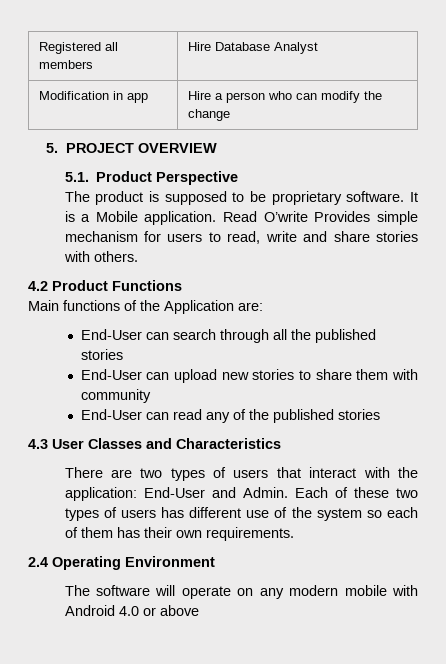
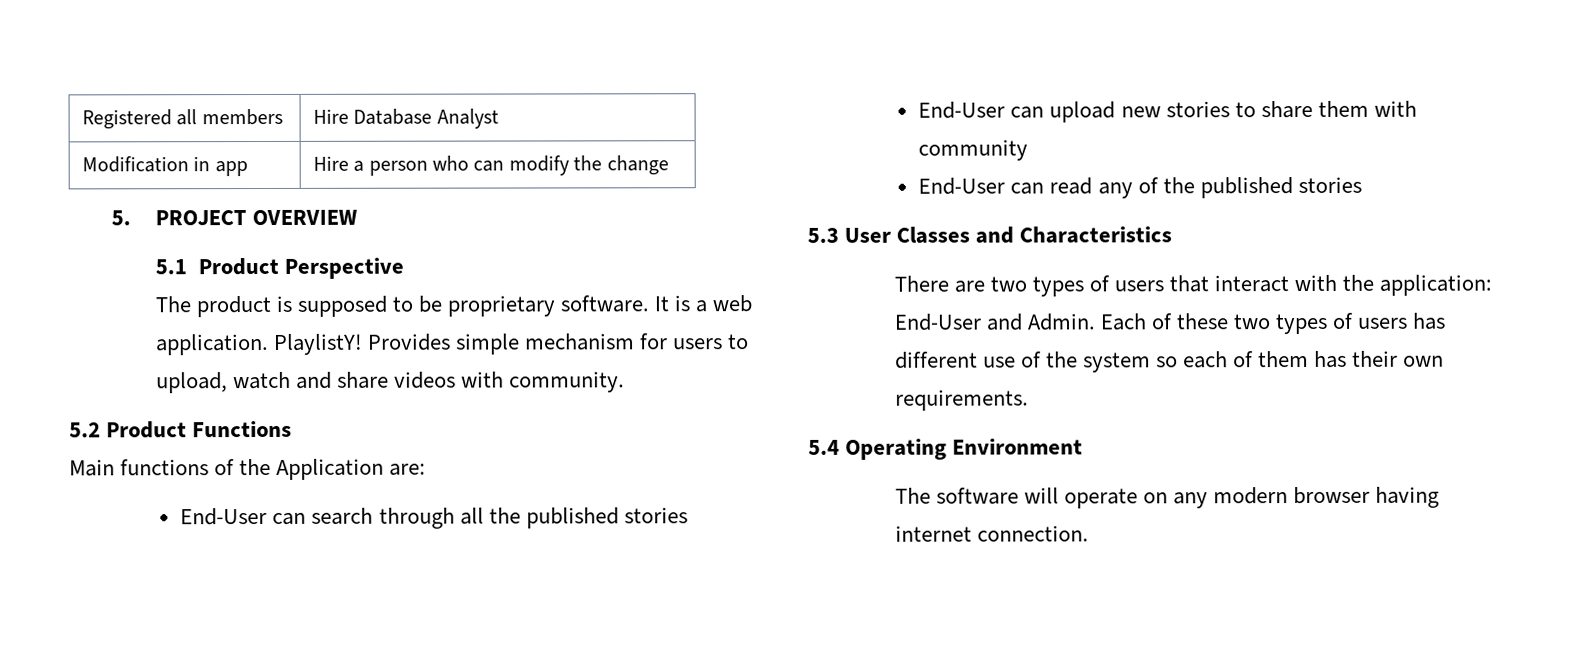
- 5.1. Product Perspective
+ 5.1 Product Perspective
- It is a Mobile application. Read O’write Provides simple mechanism for users to read, write and share stories with others.
- 4.2 Product Functions
+ It is a web application. PlaylistY! Provides simple mechanism for users to upload, watch and share videos with community.
+ 5.2 Product Functions
- 4.3 User Classes and Characteristics
+ 5.3 User Classes and Characteristics
- 2.4 Operating Environment
+ 5.4 Operating Environment
- The software will operate on any modern mobile with Android 4.0 or above
+ The software will operate on any modern browser having internet connection.

